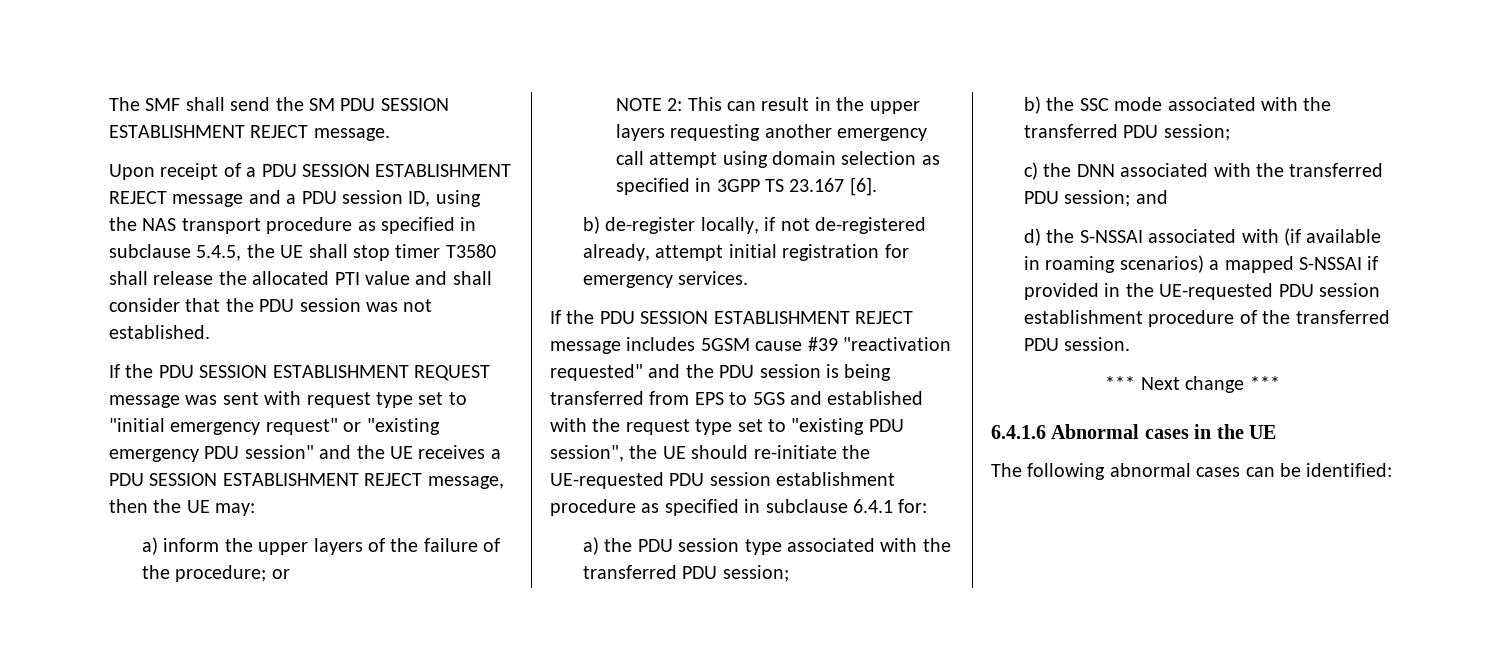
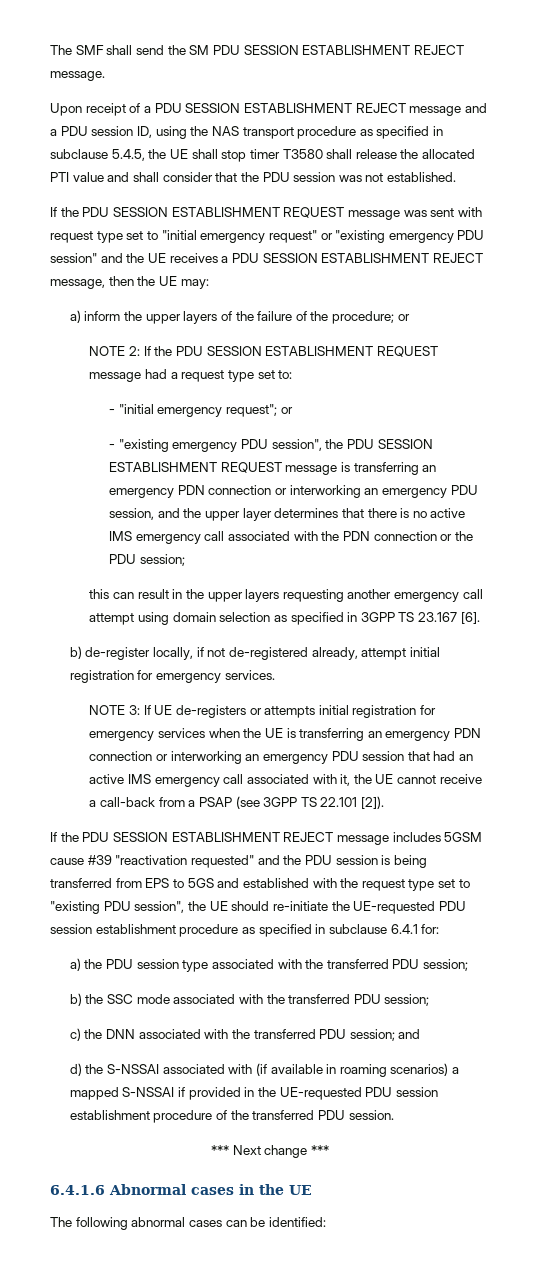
- NOTE 2: This can result in the upper layers requesting another emergency call attempt using domain selection as specified in 3GPP TS 23.167 [6].
+ NOTE 2: If the PDU SESSION ESTABLISHMENT REQUEST message had a request type set to:
+ - "initial emergency request"; or
+ - "existing emergency PDU session", the PDU SESSION ESTABLISHMENT REQUEST message is transferring an emergency PDN connection or interworking an emergency PDU session, and the upper layer determines that there is no active IMS emergency call associated with the PDN connection or the PDU session;
+ this can result in the upper layers requesting another emergency call attempt using domain selection as specified in 3GPP TS 23.167 [6].
+ NOTE 3: If UE de-registers or attempts initial registration for emergency services when the UE is transferring an emergency PDN connection or interworking an emergency PDU session that had an active IMS emergency call associated with it, the UE cannot receive a call-back from a PSAP (see 3GPP TS 22.101 [2]).

